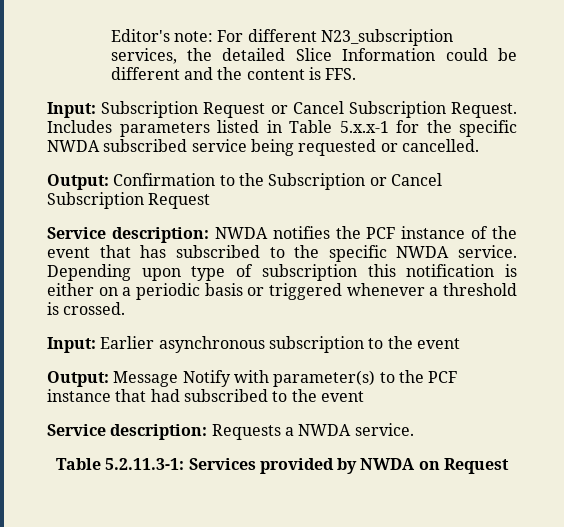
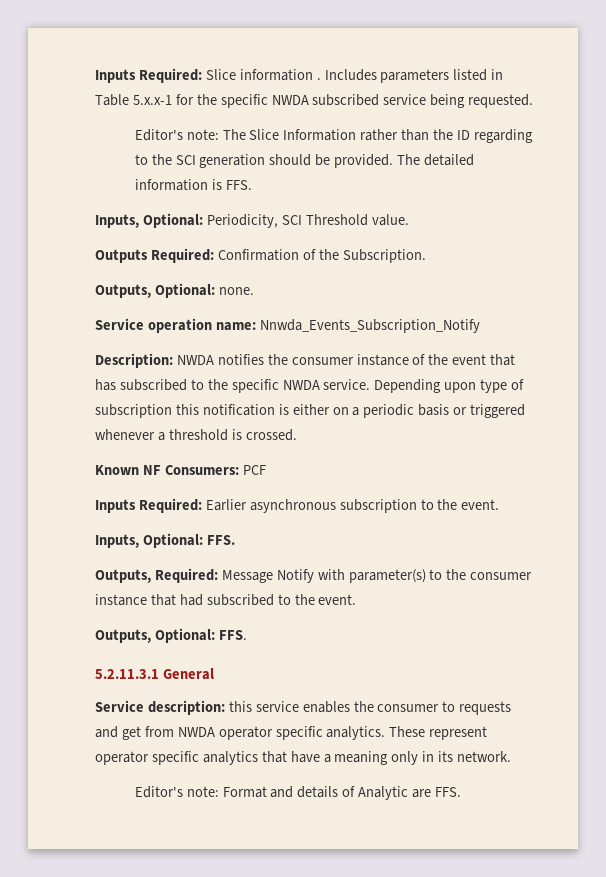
- Editor's note: For different N23_subscription services, the detailed Slice Information could be different and the content is FFS.
- Input: Subscription Request or Cancel Subscription Request.
+ Inputs Required: Slice information .
- Includes parameters listed in Table 5.x.x-1 for the specific NWDA subscribed service being requested or cancelled.
- Output: Confirmation to the Subscription or Cancel Subscription Request
- Service description: NWDA notifies the PCF instance of the event that has subscribed to the specific NWDA service.
+ Includes parameters listed in Table 5.x.x-1 for the specific NWDA subscribed service being requested.
+ Editor's note: The Slice Information rather than the ID regarding to the SCI generation should be provided. The detailed information is FFS.
+ Inputs, Optional: Periodicity, SCI Threshold value.
+ Outputs Required: Confirmation of the Subscription.
+ Outputs, Optional: none.
+ Service operation name: Nnwda_Events_Subscription_Notify
+ Description: NWDA notifies the consumer instance of the event that has subscribed to the specific NWDA service.
- Input: Earlier asynchronous subscription to the event
- Output: Message Notify with parameter(s) to the PCF instance that had subscribed to the event
- Service description: Requests a NWDA service.
- Table 5.2.11.3-1: Services provided by NWDA on Request
+ Known NF Consumers: PCF
+ Inputs Required: Earlier asynchronous subscription to the event.
+ Inputs, Optional: FFS.
+ Outputs, Required: Message Notify with parameter(s) to the consumer instance that had subscribed to the event.
+ Outputs, Optional: FFS.
+ 5.2.11.3.1 General
+ Service description: this service enables the consumer to requests and get from NWDA operator specific analytics. These represent operator specific analytics that have a meaning only in its network.
+ Editor's note: Format and details of Analytic are FFS.

